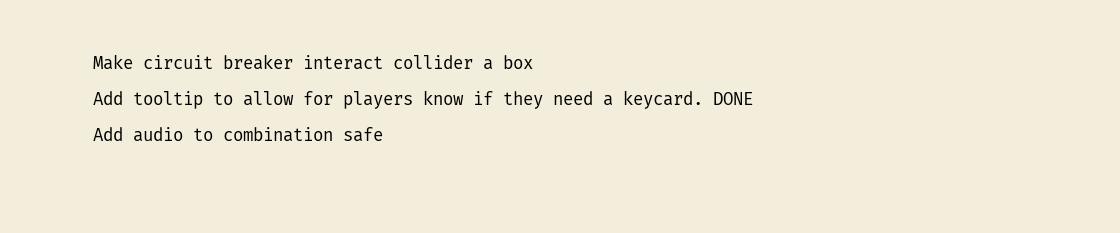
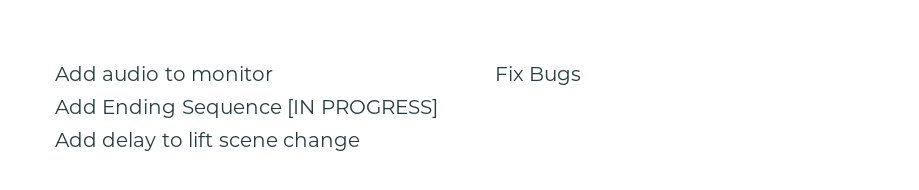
- Make circuit breaker interact collider a box
- Add tooltip to allow for players know if they need a keycard. DONE
- Add audio to combination safe
+ Add audio to monitor
+ Add Ending Sequence [IN PROGRESS]
+ Add delay to lift scene change
+ Fix Bugs

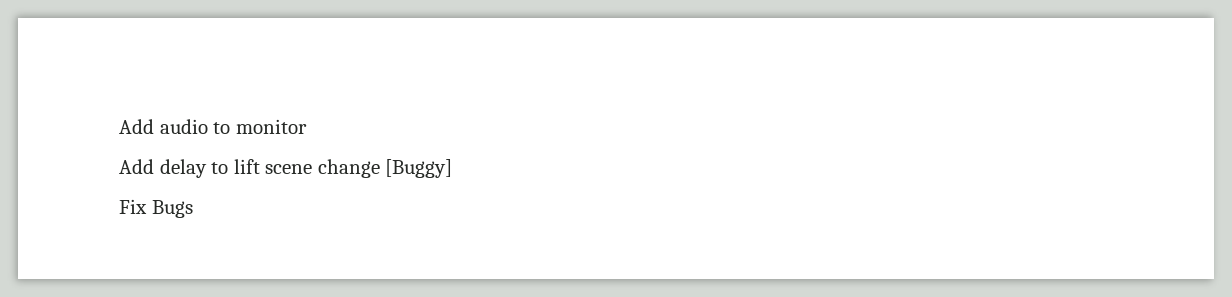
- Add Ending Sequence [IN PROGRESS]
- Add delay to lift scene change
+ Add delay to lift scene change [Buggy]

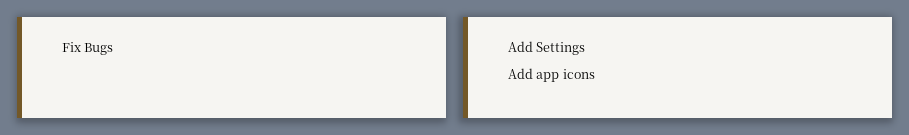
- Add audio to monitor
- Add delay to lift scene change [Buggy]
  Fix Bugs
+ Add Settings
+ Add app icons

